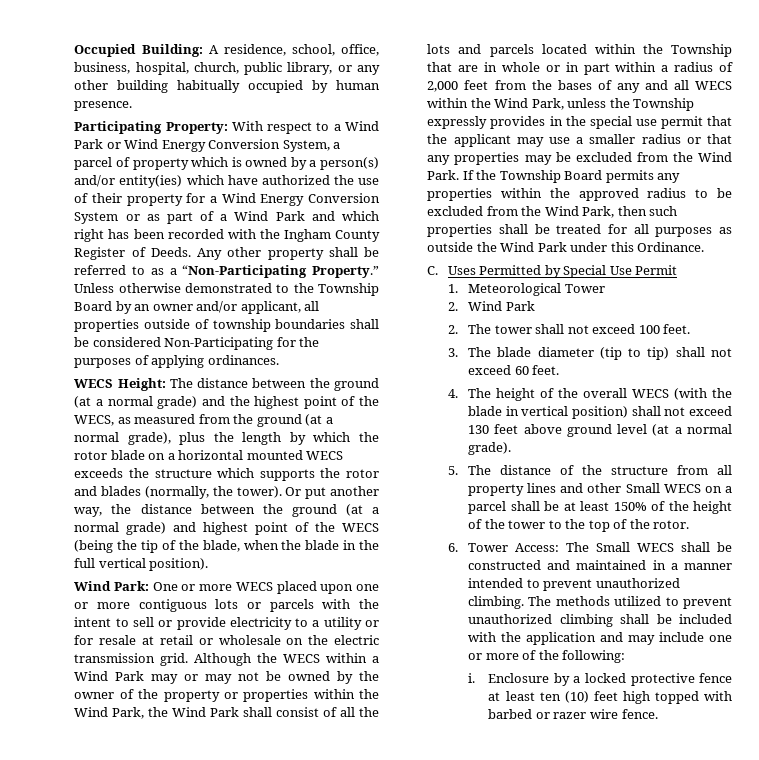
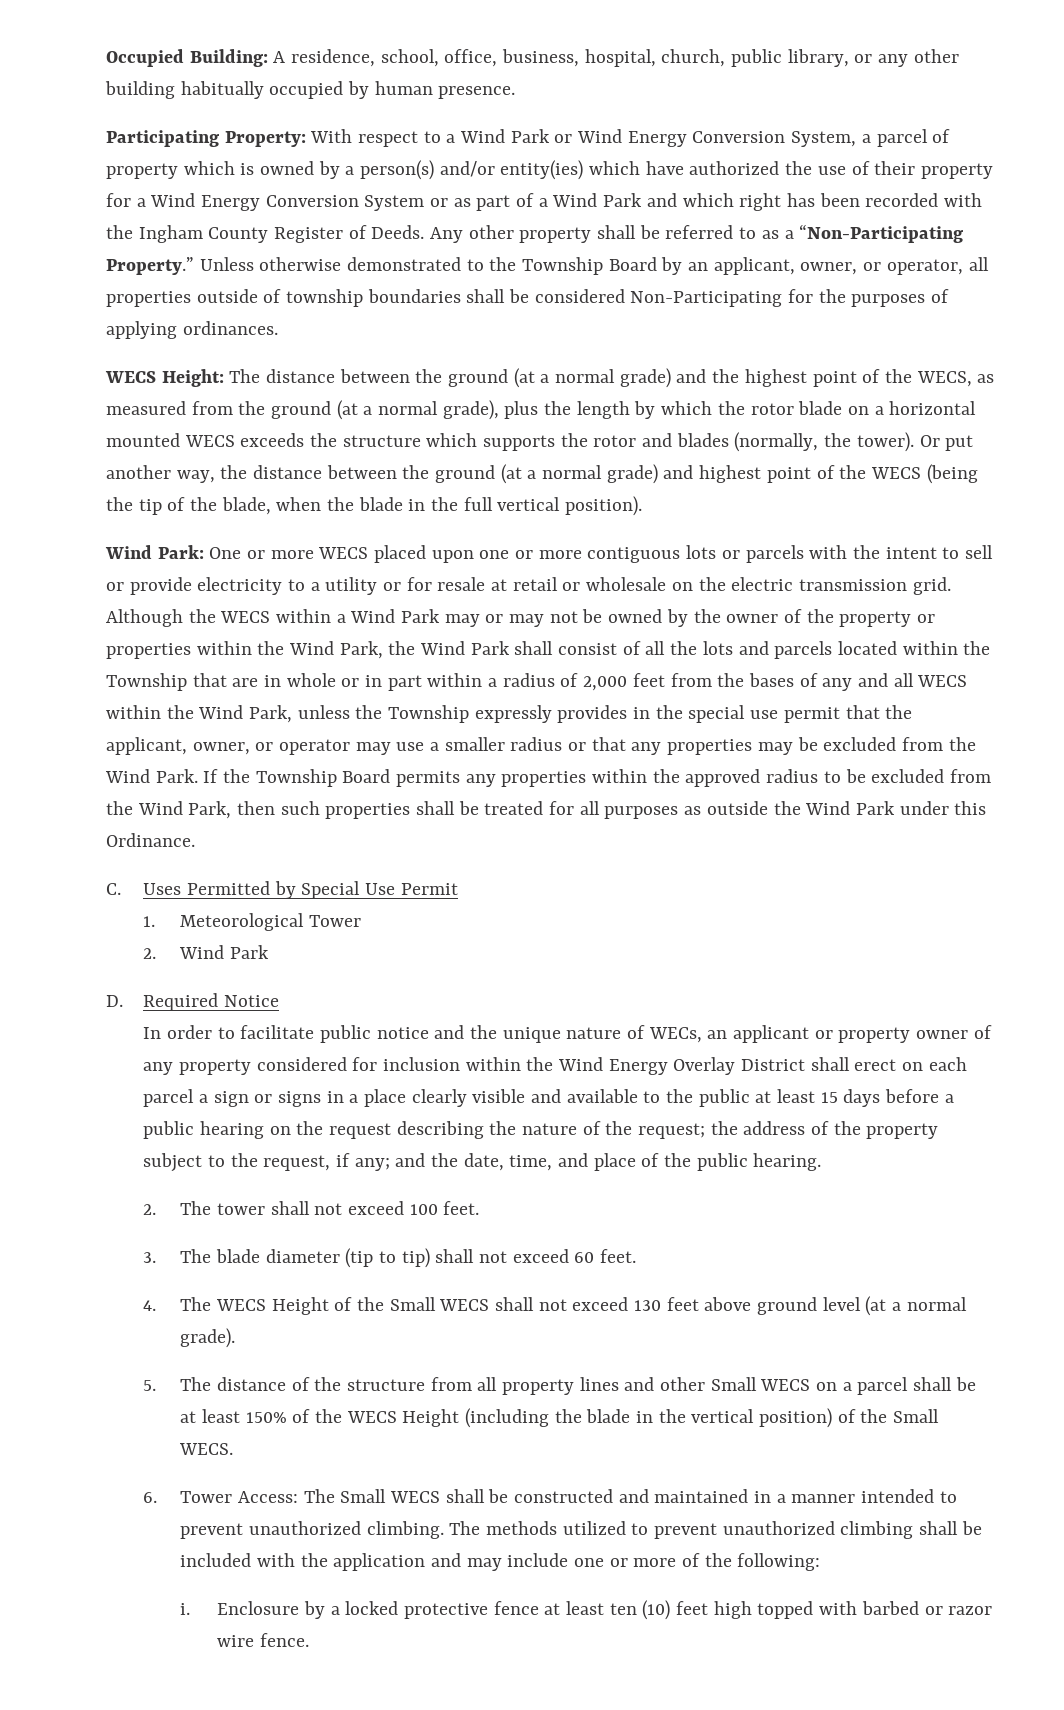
- Unless otherwise demonstrated to the Township Board by an owner and/or applicant, all properties outside of township boundaries shall be considered Non-Participating for the purposes of applying ordinances.
+ Unless otherwise demonstrated to the Township Board by an applicant, owner, or operator, all properties outside of township boundaries shall be considered Non-Participating for the purposes of applying ordinances.
- Although the WECS within a Wind Park may or may not be owned by the owner of the property or properties within the Wind Park, the Wind Park shall consist of all the lots and parcels located within the Township that are in whole or in part within a radius of 2,000 feet from the bases of any and all WECS within the Wind Park, unless the Township expressly provides in the special use permit that the applicant may use a smaller radius or that any properties may be excluded from the Wind Park.
+ Although the WECS within a Wind Park may or may not be owned by the owner of the property or properties within the Wind Park, the Wind Park shall consist of all the lots and parcels located within the Township that are in whole or in part within a radius of 2,000 feet from the bases of any and all WECS within the Wind Park, unless the Township expressly provides in the special use permit that the applicant, owner, or operator may use a smaller radius or that any properties may be excluded from the Wind Park.
+ D. Required Notice
+ In order to facilitate public notice and the unique nature of WECs, an applicant or property owner of any property considered for inclusion within the Wind Energy Overlay District shall erect on each parcel a sign or signs in a place clearly visible and available to the public at least 15 days before a public hearing on the request describing the nature of the request; the address of the property subject to the request, if any; and the date, time, and place of the public hearing.
- 4. The height of the overall WECS (with the blade in vertical position) shall not exceed 130 feet above ground level (at a normal grade).
+ 4. The WECS Height of the Small WECS shall not exceed 130 feet above ground level (at a normal grade).
- 5. The distance of the structure from all property lines and other Small WECS on a parcel shall be at least 150% of the height of the tower to the top of the rotor.
+ 5. The distance of the structure from all property lines and other Small WECS on a parcel shall be at least 150% of the WECS Height (including the blade in the vertical position) of the Small WECS.
- Enclosure by a locked protective fence at least ten (10) feet high topped with barbed or razer wire fence.
+ Enclosure by a locked protective fence at least ten (10) feet high topped with barbed or razor wire fence.

